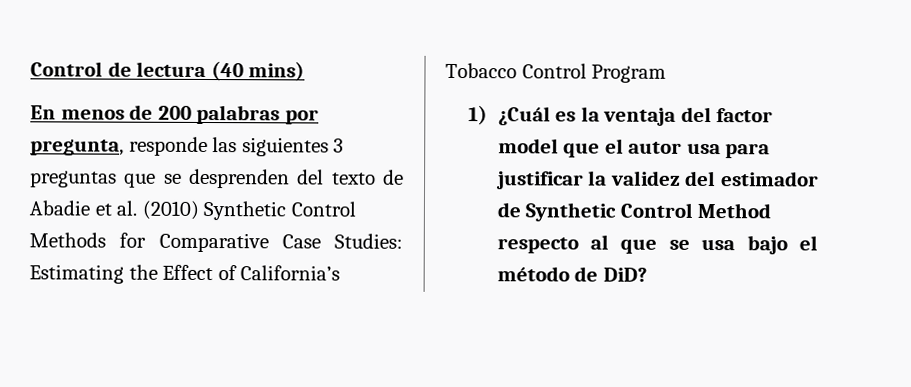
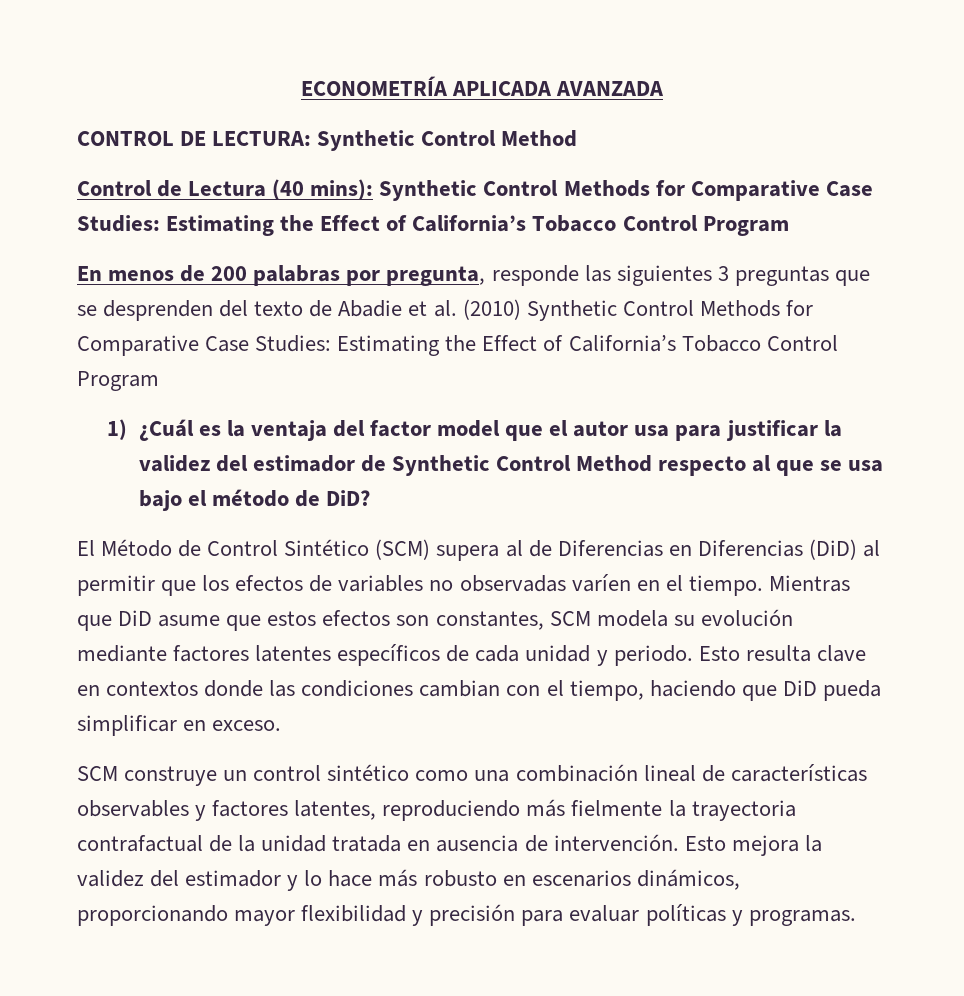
- Control de lectura (40 mins)
+ ECONOMETRÍA APLICADA AVANZADA
+ CONTROL DE LECTURA: Synthetic Control Method
+ Control de Lectura (40 mins): Synthetic Control Methods for Comparative Case Studies: Estimating the Effect of California’s Tobacco Control Program
+ El Método de Control Sintético (SCM) supera al de Diferencias en Diferencias (DiD) al permitir que los efectos de variables no observadas varíen en el tiempo. Mientras que DiD asume que estos efectos son constantes, SCM modela su evolución mediante factores latentes específicos de cada unidad y periodo. Esto resulta clave en contextos donde las condiciones cambian con el tiempo, haciendo que DiD pueda simplificar en exceso.
+ SCM construye un control sintético como una combinación lineal de características observables y factores latentes, reproduciendo más fielmente la trayectoria contrafactual de la unidad tratada en ausencia de intervención. Esto mejora la validez del estimador y lo hace más robusto en escenarios dinámicos, proporcionando mayor flexibilidad y precisión para evaluar políticas y programas.

